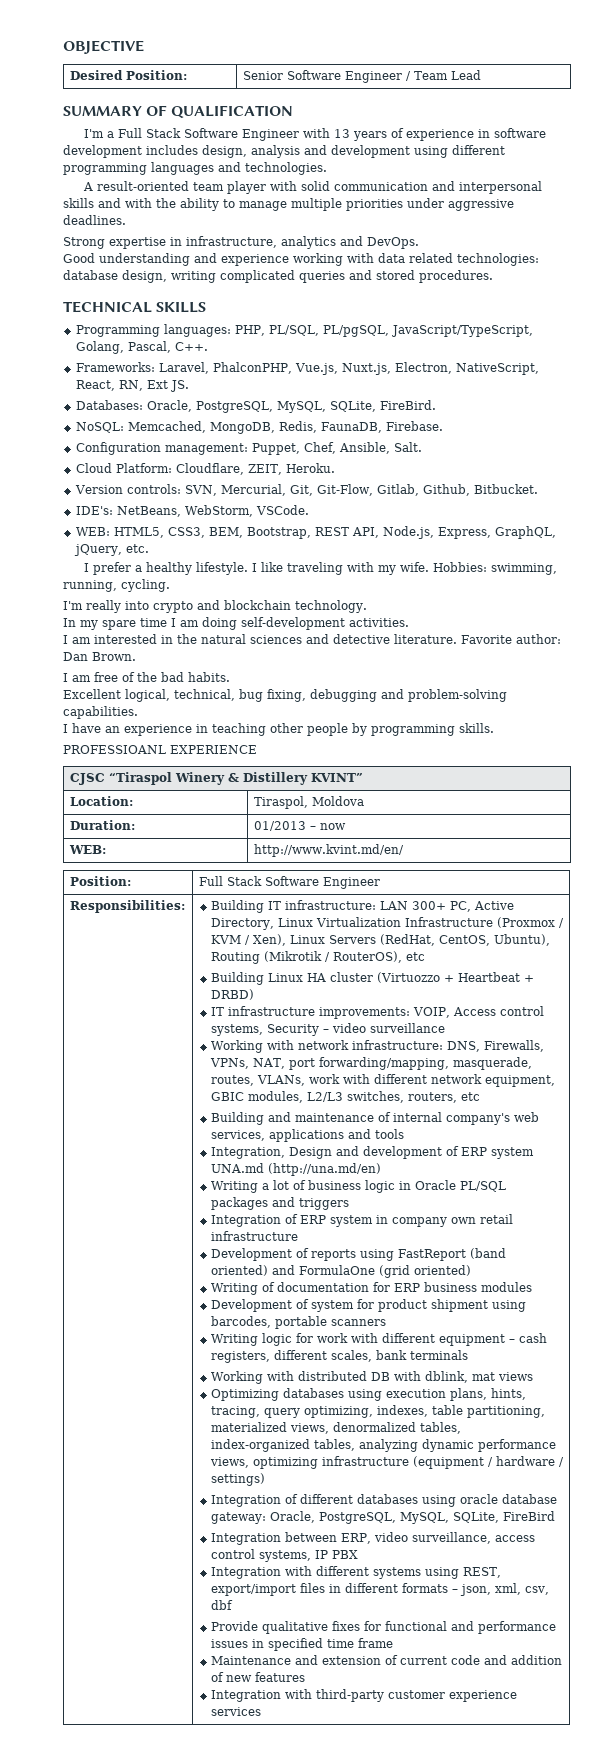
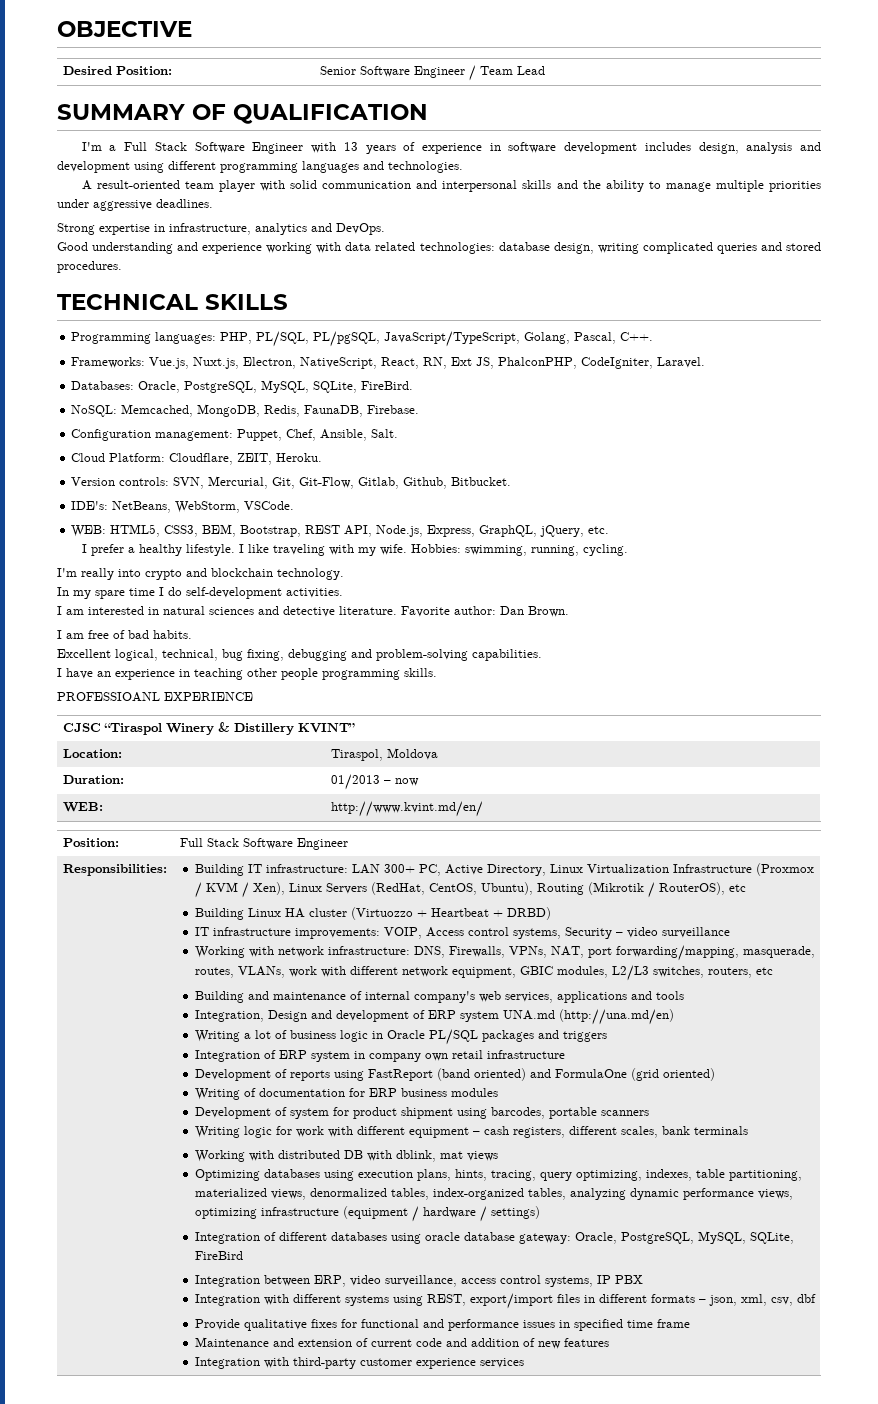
- A result-oriented team player with solid communication and interpersonal skills and with the ability to manage multiple priorities under aggressive deadlines.
+ A result-oriented team player with solid communication and interpersonal skills and the ability to manage multiple priorities under aggressive deadlines.
- Frameworks: Laravel, PhalconPHP, Vue.js, Nuxt.js, Electron, NativeScript, React, RN, Ext JS.
+ Frameworks: Vue.js, Nuxt.js, Electron, NativeScript, React, RN, Ext JS, PhalconPHP, CodeIgniter, Laravel.
- In my spare time I am doing self-development activities.
+ In my spare time I do self-development activities.
- I am interested in the natural sciences and detective literature.
+ I am interested in natural sciences and detective literature.
- I am free of the bad habits.
+ I am free of bad habits.
- I have an experience in teaching other people by programming skills.
+ I have an experience in teaching other people programming skills.

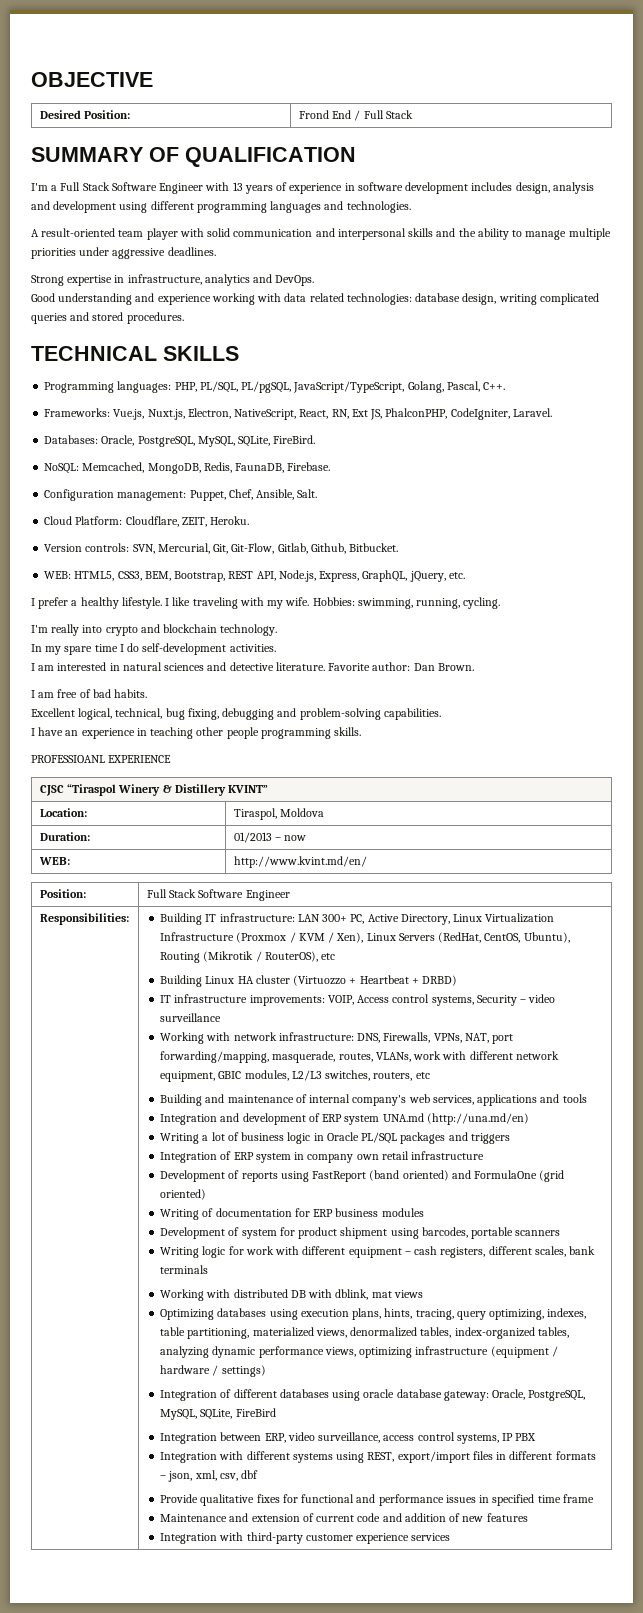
- Desired Position: | Senior Software Engineer / Team Lead
+ Desired Position: | Frond End / Full Stack
- IDE's: NetBeans, WebStorm, VSCode.
- Integration, Design and development of ERP system UNA.md (http://una.md/en)
+ Integration and development of ERP system UNA.md (http://una.md/en)

